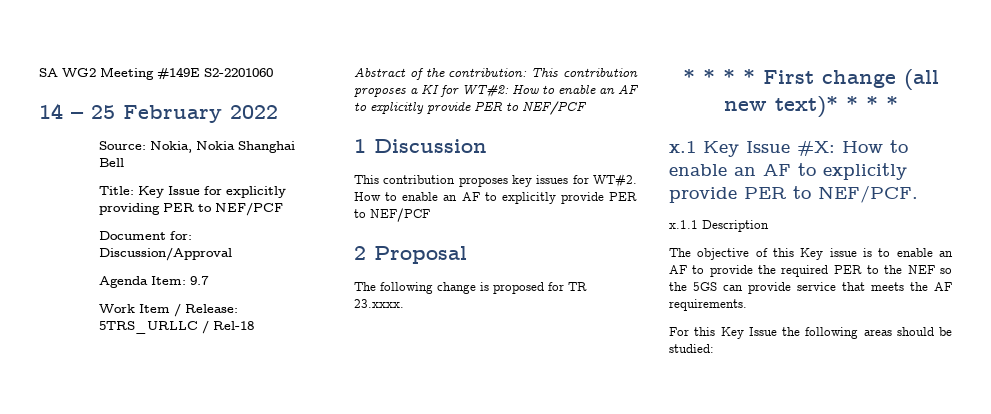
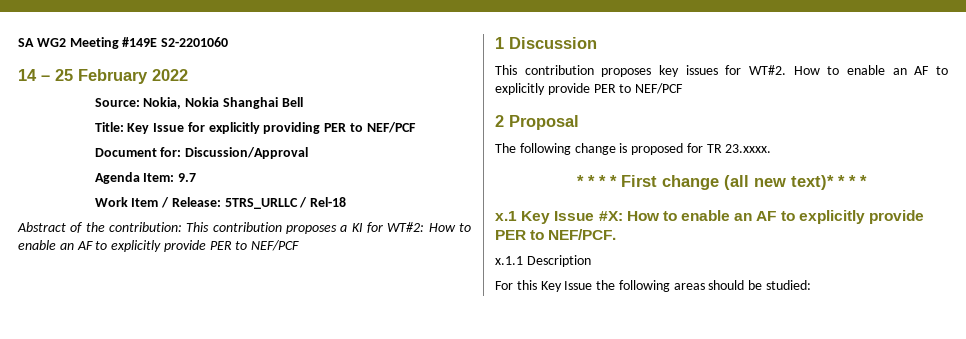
- The objective of this Key issue is to enable an AF to provide the required PER to the NEF so the 5GS can provide service that meets the AF requirements.

